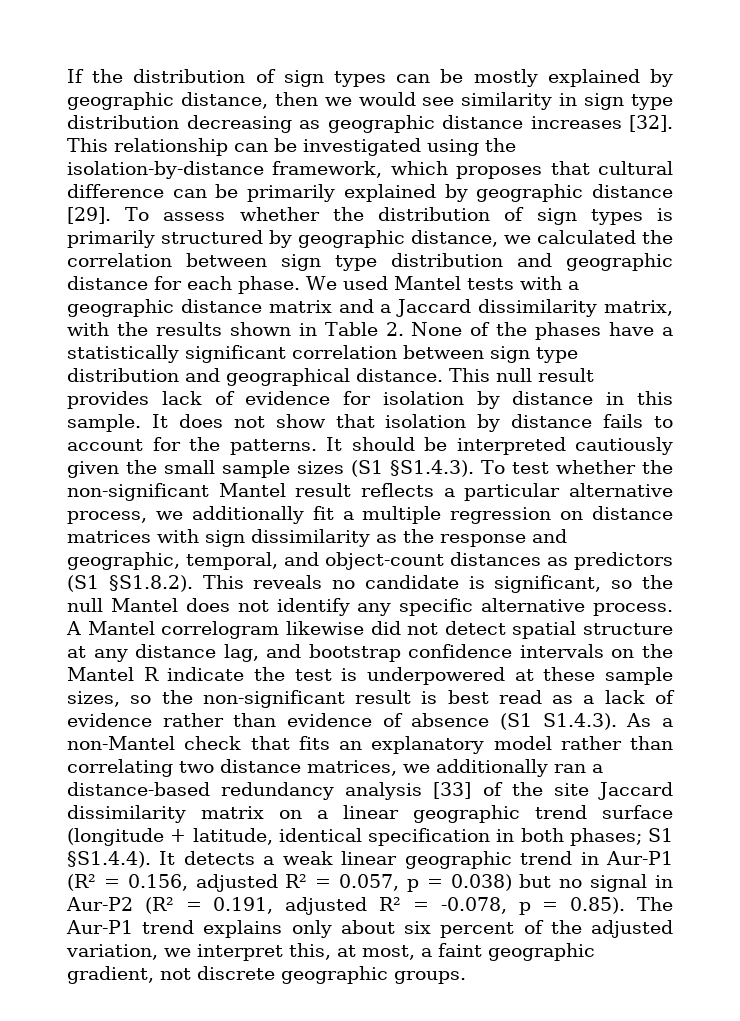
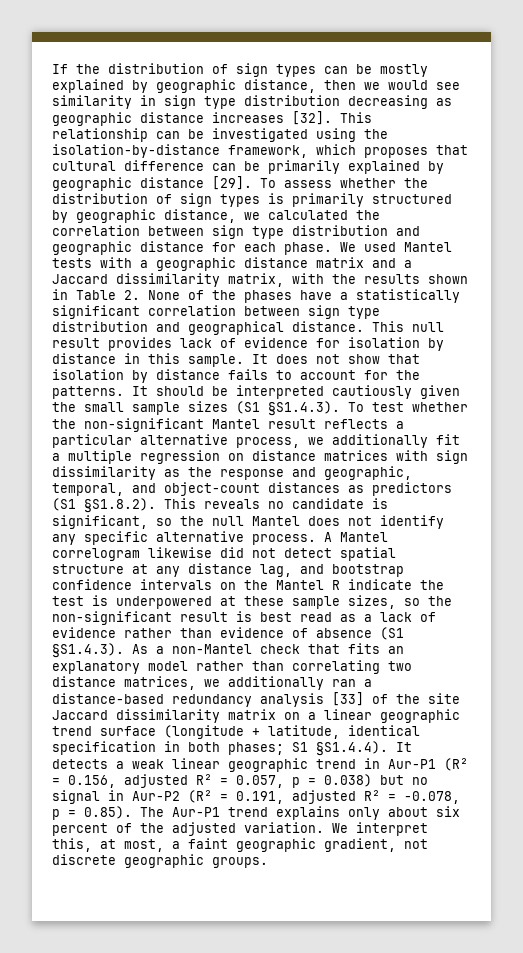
- A Mantel correlogram likewise did not detect spatial structure at any distance lag, and bootstrap confidence intervals on the Mantel R indicate the test is underpowered at these sample sizes, so the non-significant result is best read as a lack of evidence rather than evidence of absence (S1 S1.4.3). As a non-Mantel check that fits an explanatory model rather than correlating two distance matrices, we additionally ran a distance-based redundancy analysis [33] of the site Jaccard dissimilarity matrix on a linear geographic trend surface (longitude + latitude, identical specification in both phases;
+ A Mantel correlogram likewise did not detect spatial structure at any distance lag, and bootstrap confidence intervals on the Mantel R indicate the test is underpowered at these sample sizes, so the non-significant result is best read as a lack of evidence rather than evidence of absence (S1 §S1.4.3). As a non-Mantel check that fits an explanatory model rather than correlating two distance matrices, we additionally ran a distance-based redundancy analysis [33] of the site Jaccard dissimilarity matrix on a linear geographic trend surface (longitude + latitude, identical specification in both phases;
- S1 §S1.4.4). It detects a weak linear geographic trend in Aur-P1 (R² = 0.156, adjusted R² = 0.057, p = 0.038) but no signal in Aur-P2 (R² = 0.191, adjusted R² = -0.078, p = 0.85). The Aur-P1 trend explains only about six percent of the adjusted variation, we interpret this, at most, a faint geographic gradient, not discrete geographic groups.
+ S1 §S1.4.4). It detects a weak linear geographic trend in Aur-P1 (R² = 0.156, adjusted R² = 0.057, p = 0.038) but no signal in Aur-P2 (R² = 0.191, adjusted R² = -0.078, p = 0.85). The Aur-P1 trend explains only about six percent of the adjusted variation. We interpret this, at most, a faint geographic gradient, not discrete geographic groups.

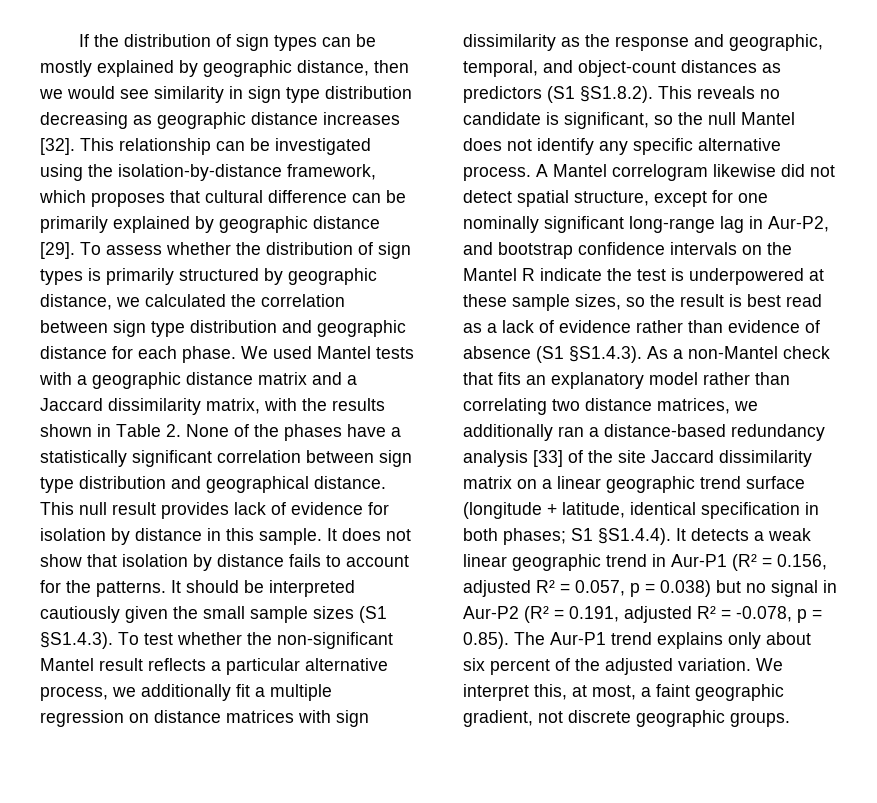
- A Mantel correlogram likewise did not detect spatial structure at any distance lag, and bootstrap confidence intervals on the Mantel R indicate the test is underpowered at these sample sizes, so the non-significant result is best read as a lack of evidence rather than evidence of absence (S1 §S1.4.3). As a non-Mantel check that fits an explanatory model rather than correlating two distance matrices, we additionally ran a distance-based redundancy analysis [33] of the site Jaccard dissimilarity matrix on a linear geographic trend surface (longitude + latitude, identical specification in both phases;
+ A Mantel correlogram likewise did not detect spatial structure, except for one nominally significant long-range lag in Aur-P2, and bootstrap confidence intervals on the Mantel R indicate the test is underpowered at these sample sizes, so the result is best read as a lack of evidence rather than evidence of absence (S1 §S1.4.3). As a non-Mantel check that fits an explanatory model rather than correlating two distance matrices, we additionally ran a distance-based redundancy analysis [33] of the site Jaccard dissimilarity matrix on a linear geographic trend surface (longitude + latitude, identical specification in both phases;

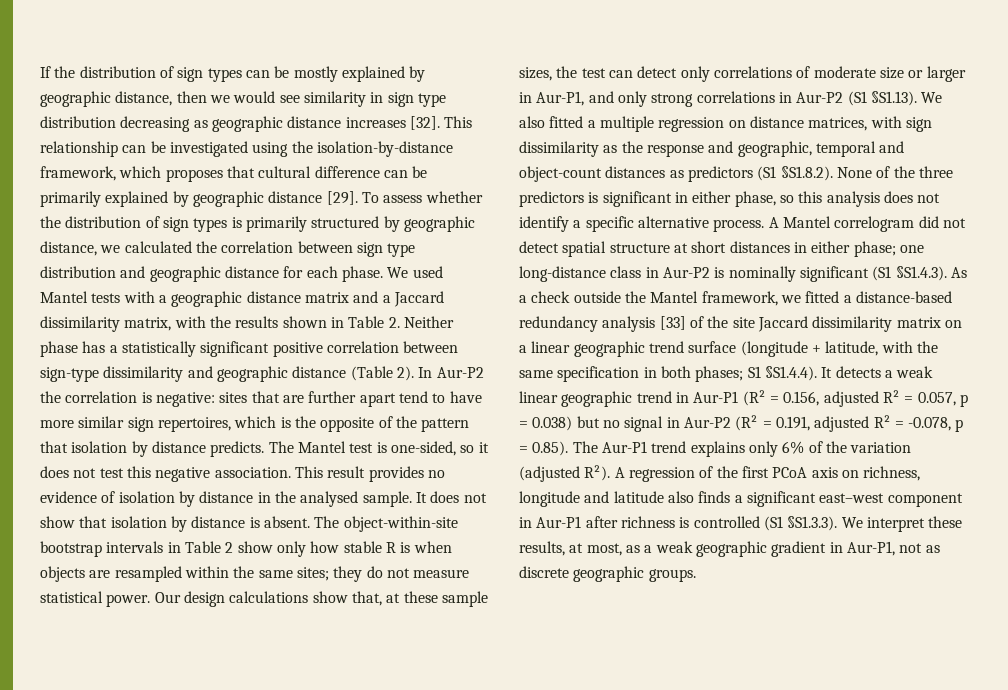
- We used Mantel tests with a geographic distance matrix and a Jaccard dissimilarity matrix, with the results shown in Table 2. None of the phases have a statistically significant correlation between sign type distribution and geographical distance. This null result provides lack of evidence for isolation by distance in this sample.
+ We used Mantel tests with a geographic distance matrix and a Jaccard dissimilarity matrix, with the results shown in Table 2. Neither phase has a statistically significant positive correlation between sign-type dissimilarity and geographic distance (Table 2). In Aur-P2 the correlation is negative: sites that are further apart tend to have more similar sign repertoires, which is the opposite of the pattern that isolation by distance predicts. The Mantel test is one-sided, so it does not test this negative association. This result provides no evidence of isolation by distance in the analysed sample.
- It does not show that isolation by distance fails to account for the patterns. It should be interpreted cautiously given the small sample sizes (S1 §S1.4.3). To test whether the non-significant Mantel result reflects a particular alternative process, we additionally fit a multiple regression on distance matrices with sign dissimilarity as the response and geographic, temporal, and object-count distances as predictors (S1 §S1.8.2). This reveals no candidate is significant, so the null Mantel does not identify any specific alternative process.
+ It does not show that isolation by distance is absent. The object-within-site bootstrap intervals in Table 2 show only how stable R is when objects are resampled within the same sites; they do not measure statistical power. Our design calculations show that, at these sample sizes, the test can detect only correlations of moderate size or larger in Aur-P1, and only strong correlations in Aur-P2 (S1 §S1.13). We also fitted a multiple regression on distance matrices, with sign dissimilarity as the response and geographic, temporal and object-count distances as predictors (S1 §S1.8.2). None of the three predictors is significant in either phase, so this analysis does not identify a specific alternative process.
- A Mantel correlogram likewise did not detect spatial structure, except for one nominally significant long-range lag in Aur-P2, and bootstrap confidence intervals on the Mantel R indicate the test is underpowered at these sample sizes, so the result is best read as a lack of evidence rather than evidence of absence (S1 §S1.4.3). As a non-Mantel check that fits an explanatory model rather than correlating two distance matrices, we additionally ran a distance-based redundancy analysis [33] of the site Jaccard dissimilarity matrix on a linear geographic trend surface (longitude + latitude, identical specification in both phases;
+ A Mantel correlogram did not detect spatial structure at short distances in either phase; one long-distance class in Aur-P2 is nominally significant (S1 §S1.4.3). As a check outside the Mantel framework, we fitted a distance-based redundancy analysis [33] of the site Jaccard dissimilarity matrix on a linear geographic trend surface (longitude + latitude, with the same specification in both phases;
- S1 §S1.4.4). It detects a weak linear geographic trend in Aur-P1 (R² = 0.156, adjusted R² = 0.057, p = 0.038) but no signal in Aur-P2 (R² = 0.191, adjusted R² = -0.078, p = 0.85). The Aur-P1 trend explains only about six percent of the adjusted variation. We interpret this, at most, a faint geographic gradient, not discrete geographic groups.
+ S1 §S1.4.4). It detects a weak linear geographic trend in Aur-P1 (R² = 0.156, adjusted R² = 0.057, p = 0.038) but no signal in Aur-P2 (R² = 0.191, adjusted R² = -0.078, p = 0.85). The Aur-P1 trend explains only 6% of the variation (adjusted R²). A regression of the first PCoA axis on richness, longitude and latitude also finds a significant east–west component in Aur-P1 after richness is controlled (S1 §S1.3.3). We interpret these results, at most, as a weak geographic gradient in Aur-P1, not as discrete geographic groups.

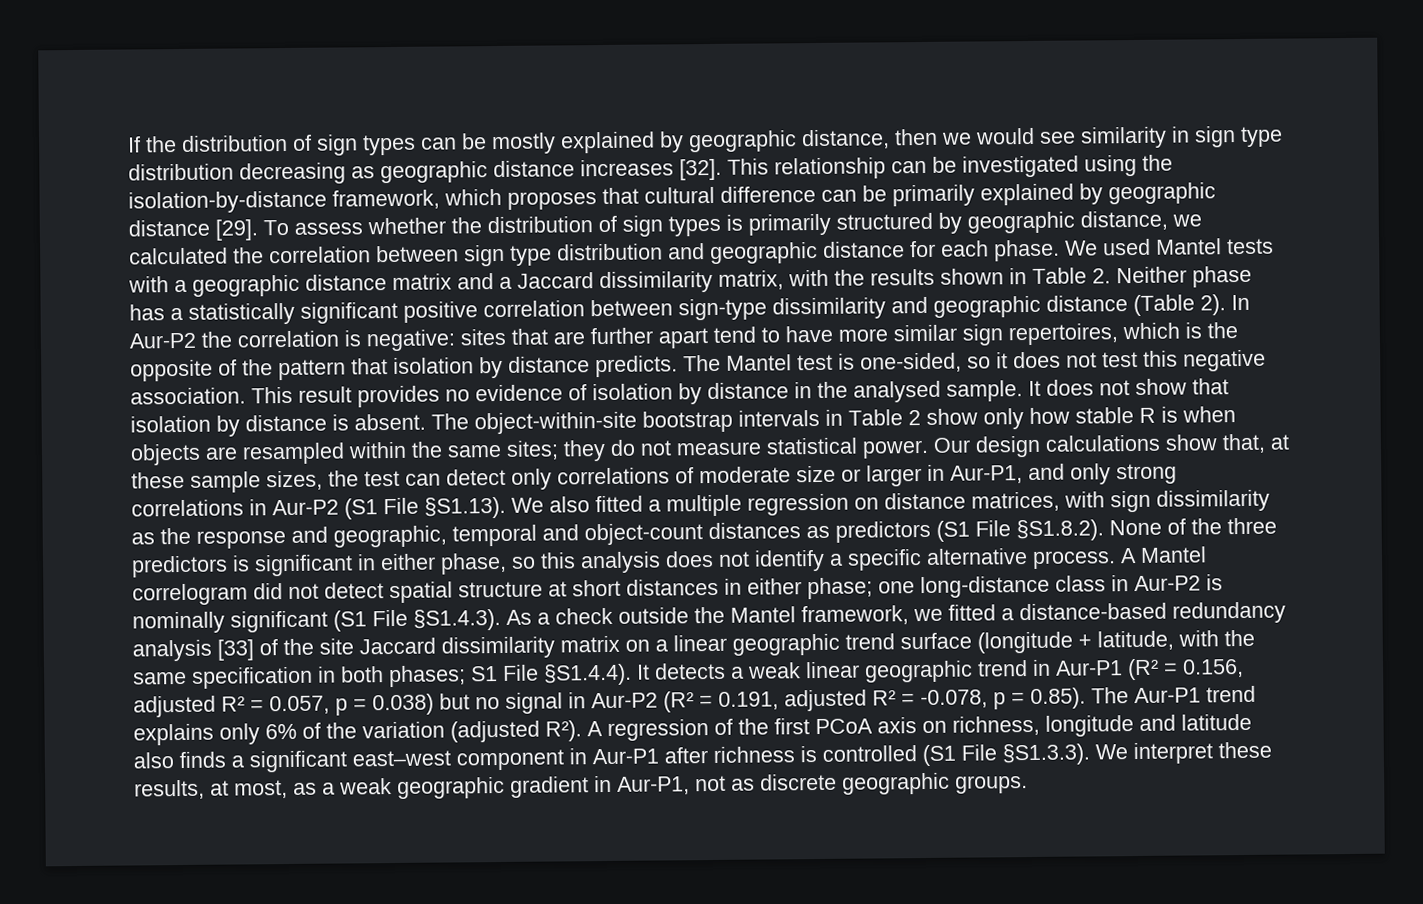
- Our design calculations show that, at these sample sizes, the test can detect only correlations of moderate size or larger in Aur-P1, and only strong correlations in Aur-P2 (S1 §S1.13). We also fitted a multiple regression on distance matrices, with sign dissimilarity as the response and geographic, temporal and object-count distances as predictors (S1 §S1.8.2). None of the three predictors is significant in either phase, so this analysis does not identify a specific alternative process.
+ Our design calculations show that, at these sample sizes, the test can detect only correlations of moderate size or larger in Aur-P1, and only strong correlations in Aur-P2 (S1 File §S1.13). We also fitted a multiple regression on distance matrices, with sign dissimilarity as the response and geographic, temporal and object-count distances as predictors (S1 File §S1.8.2). None of the three predictors is significant in either phase, so this analysis does not identify a specific alternative process.
- one long-distance class in Aur-P2 is nominally significant (S1 §S1.4.3). As a check outside the Mantel framework, we fitted a distance-based redundancy analysis [33] of the site Jaccard dissimilarity matrix on a linear geographic trend surface (longitude + latitude, with the same specification in both phases;
+ one long-distance class in Aur-P2 is nominally significant (S1 File §S1.4.3). As a check outside the Mantel framework, we fitted a distance-based redundancy analysis [33] of the site Jaccard dissimilarity matrix on a linear geographic trend surface (longitude + latitude, with the same specification in both phases;
- S1 §S1.4.4). It detects a weak linear geographic trend in Aur-P1 (R² = 0.156, adjusted R² = 0.057, p = 0.038) but no signal in Aur-P2 (R² = 0.191, adjusted R² = -0.078, p = 0.85). The Aur-P1 trend explains only 6% of the variation (adjusted R²). A regression of the first PCoA axis on richness, longitude and latitude also finds a significant east–west component in Aur-P1 after richness is controlled (S1 §S1.3.3). We interpret these results, at most, as a weak geographic gradient in Aur-P1, not as discrete geographic groups.
+ S1 File §S1.4.4). It detects a weak linear geographic trend in Aur-P1 (R² = 0.156, adjusted R² = 0.057, p = 0.038) but no signal in Aur-P2 (R² = 0.191, adjusted R² = -0.078, p = 0.85). The Aur-P1 trend explains only 6% of the variation (adjusted R²). A regression of the first PCoA axis on richness, longitude and latitude also finds a significant east–west component in Aur-P1 after richness is controlled (S1 File §S1.3.3). We interpret these results, at most, as a weak geographic gradient in Aur-P1, not as discrete geographic groups.

